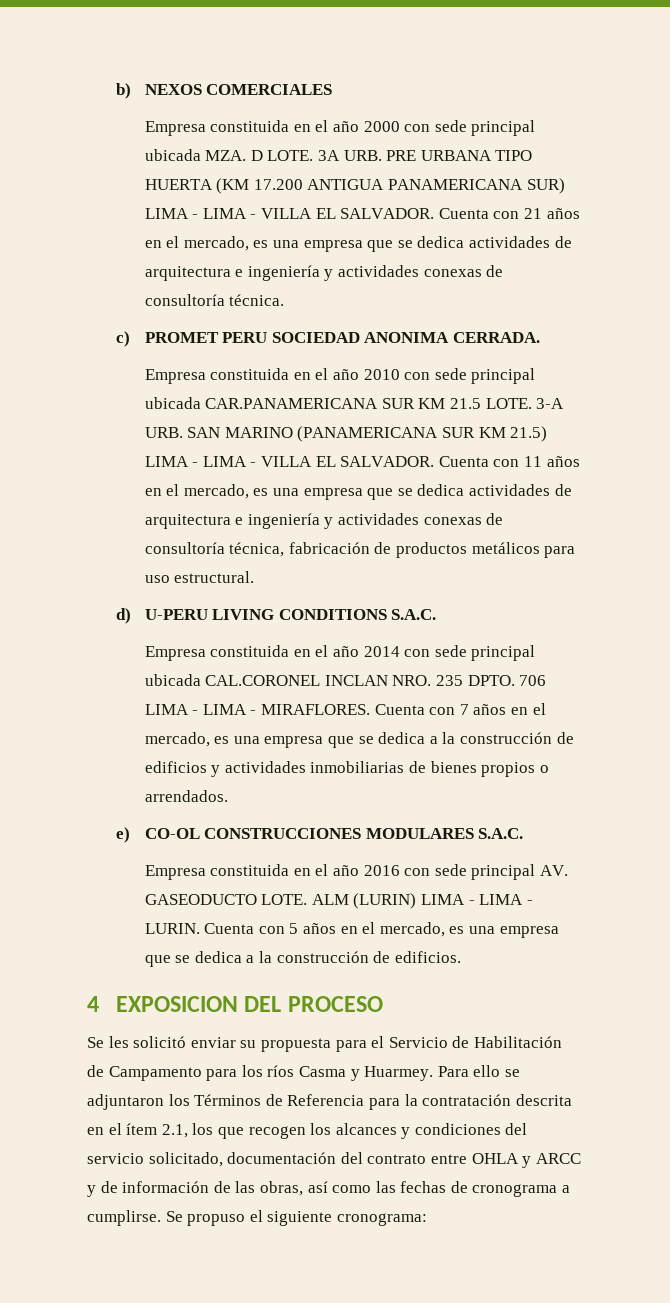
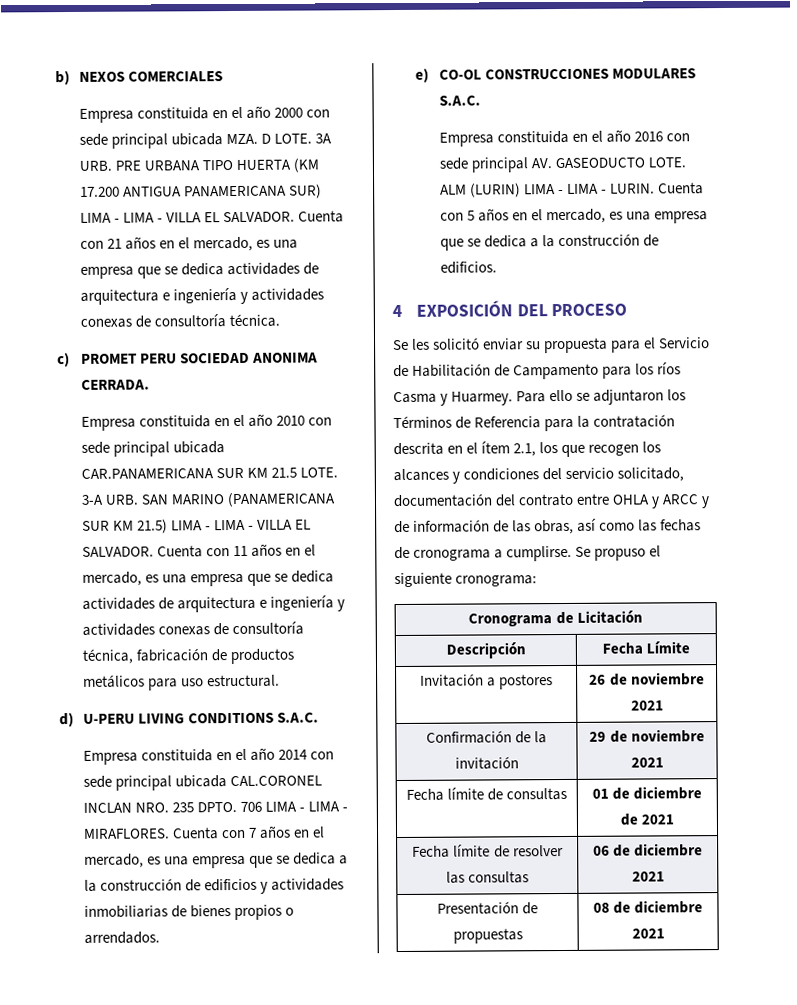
- 4 EXPOSICION DEL PROCESO
+ 4 EXPOSICIÓN DEL PROCESO
+ Cronograma de Licitación
+ Descripción | Fecha Límite
+ Invitación a postores | 26 de noviembre 2021
+ Confirmación de la invitación | 29 de noviembre 2021
+ Fecha límite de consultas | 01 de diciembre de 2021
+ Fecha límite de resolver las consultas | 06 de diciembre 2021
+ Presentación de propuestas | 08 de diciembre 2021

